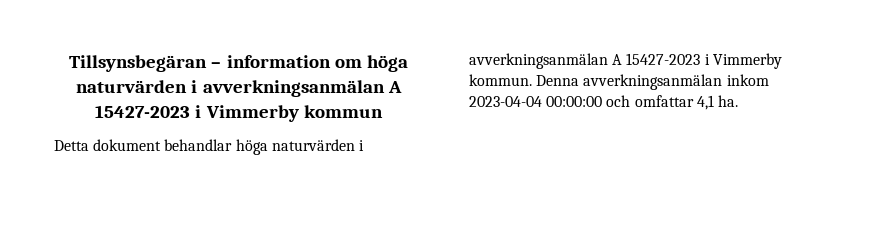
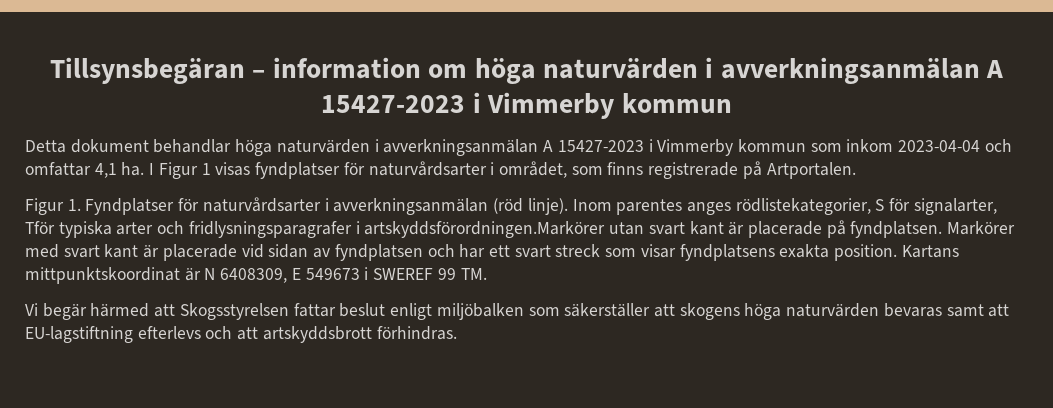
- Detta dokument behandlar höga naturvärden i avverkningsanmälan A 15427-2023 i Vimmerby kommun. Denna avverkningsanmälan inkom 2023-04-04 00:00:00 och omfattar 4,1 ha.
+ Detta dokument behandlar höga naturvärden i avverkningsanmälan A 15427-2023 i Vimmerby kommun som inkom 2023-04-04 och omfattar 4,1 ha.
+ I Figur 1 visas fyndplatser för naturvårdsarter i området, som finns registrerade på Artportalen.
+ Figur 1. Fyndplatser för naturvårdsarter i avverkningsanmälan (röd linje). Inom parentes anges rödlistekategorier, S för signalarter, Tför typiska arter och fridlysningsparagrafer i artskyddsförordningen.Markörer utan svart kant är placerade på fyndplatsen. Markörer med svart kant är placerade vid sidan av fyndplatsen och har ett svart streck som visar fyndplatsens exakta position. Kartans mittpunktskoordinat är N 6408309, E 549673 i SWEREF 99 TM.
+ Vi begär härmed att Skogsstyrelsen fattar beslut enligt miljöbalken som säkerställer att skogens höga naturvärden bevaras samt att EU-lagstiftning efterlevs och att artskyddsbrott förhindras.

